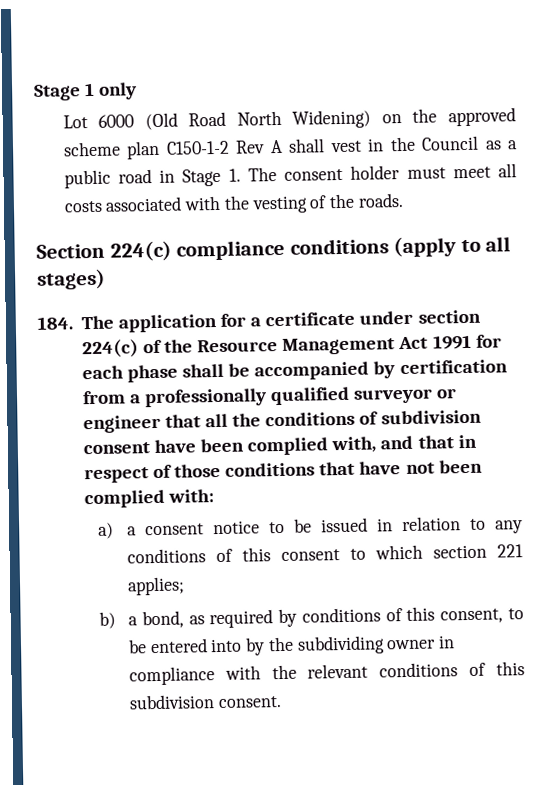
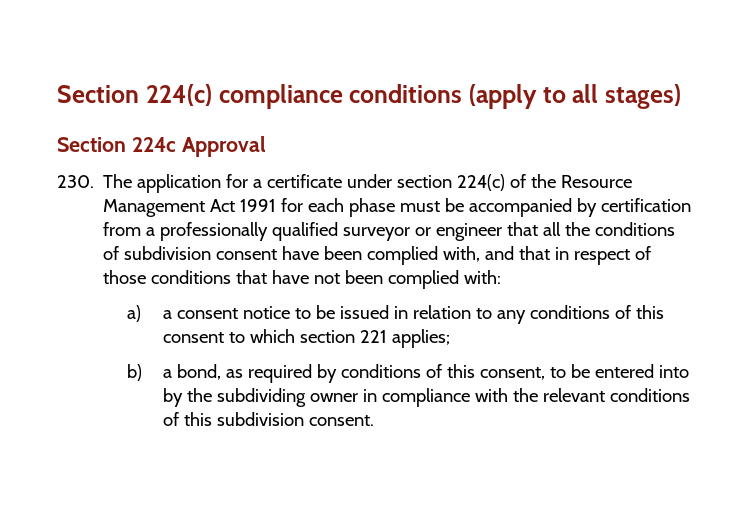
- Stage 1 only
- Lot 6000 (Old Road North Widening) on the approved scheme plan C150-1-2 Rev A shall vest in the Council as a public road in Stage 1. The consent holder must meet all costs associated with the vesting of the roads.
- 184. The application for a certificate under section 224(c) of the Resource Management Act 1991 for each phase shall be accompanied by certification from a professionally qualified surveyor or engineer that all the conditions of subdivision consent have been complied with, and that in respect of those conditions that have not been complied with:
+ Section 224c Approval
+ 230. The application for a certificate under section 224(c) of the Resource Management Act 1991 for each phase must be accompanied by certification from a professionally qualified surveyor or engineer that all the conditions of subdivision consent have been complied with, and that in respect of those conditions that have not been complied with:

